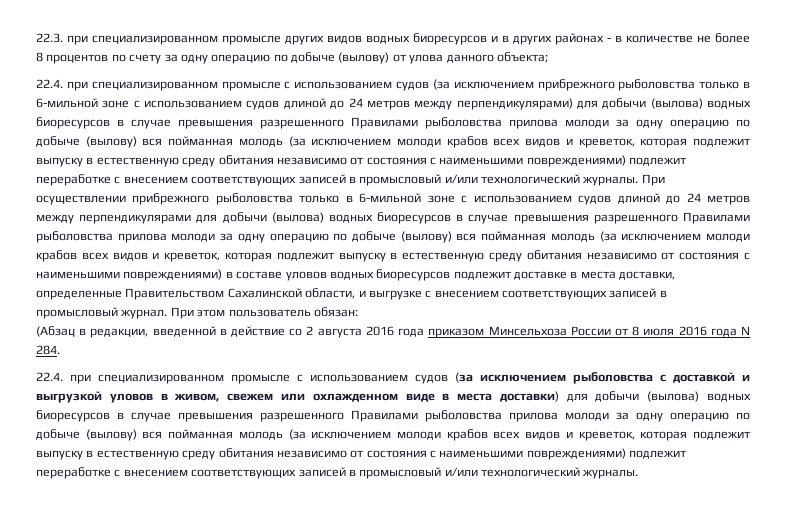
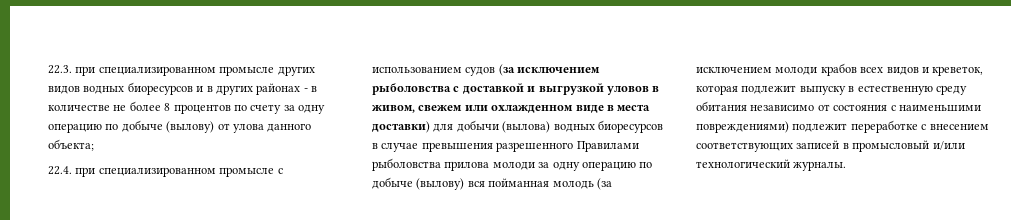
- 22.4. при специализированном промысле с использованием судов (за исключением прибрежного рыболовства только в 6-мильной зоне с использованием судов длиной до 24 метров между перпендикулярами) для добычи (вылова) водных биоресурсов в случае превышения разрешенного Правилами рыболовства прилова молоди за одну операцию по добыче (вылову) вся пойманная молодь (за исключением молоди крабов всех видов и креветок, которая подлежит выпуску в естественную среду обитания независимо от состояния с наименьшими повреждениями) подлежит переработке с внесением соответствующих записей в промысловый и/или технологический журналы. При осуществлении прибрежного рыболовства только в 6-мильной зоне с использованием судов длиной до 24 метров между перпендикулярами для добычи (вылова) водных биоресурсов в случае превышения разрешенного Правилами рыболовства прилова молоди за одну операцию по добыче (вылову) вся пойманная молодь (за исключением молоди крабов всех видов и креветок, которая подлежит выпуску в естественную среду обитания независимо от состояния с наименьшими повреждениями) в составе уловов водных биоресурсов подлежит доставке в места доставки, определенные Правительством Сахалинской области, и выгрузке с внесением соответствующих записей в промысловый журнал. При этом пользователь обязан:
- (Абзац в редакции, введенной в действие со 2 августа 2016 года приказом Минсельхоза России от 8 июля 2016 года N 284.

